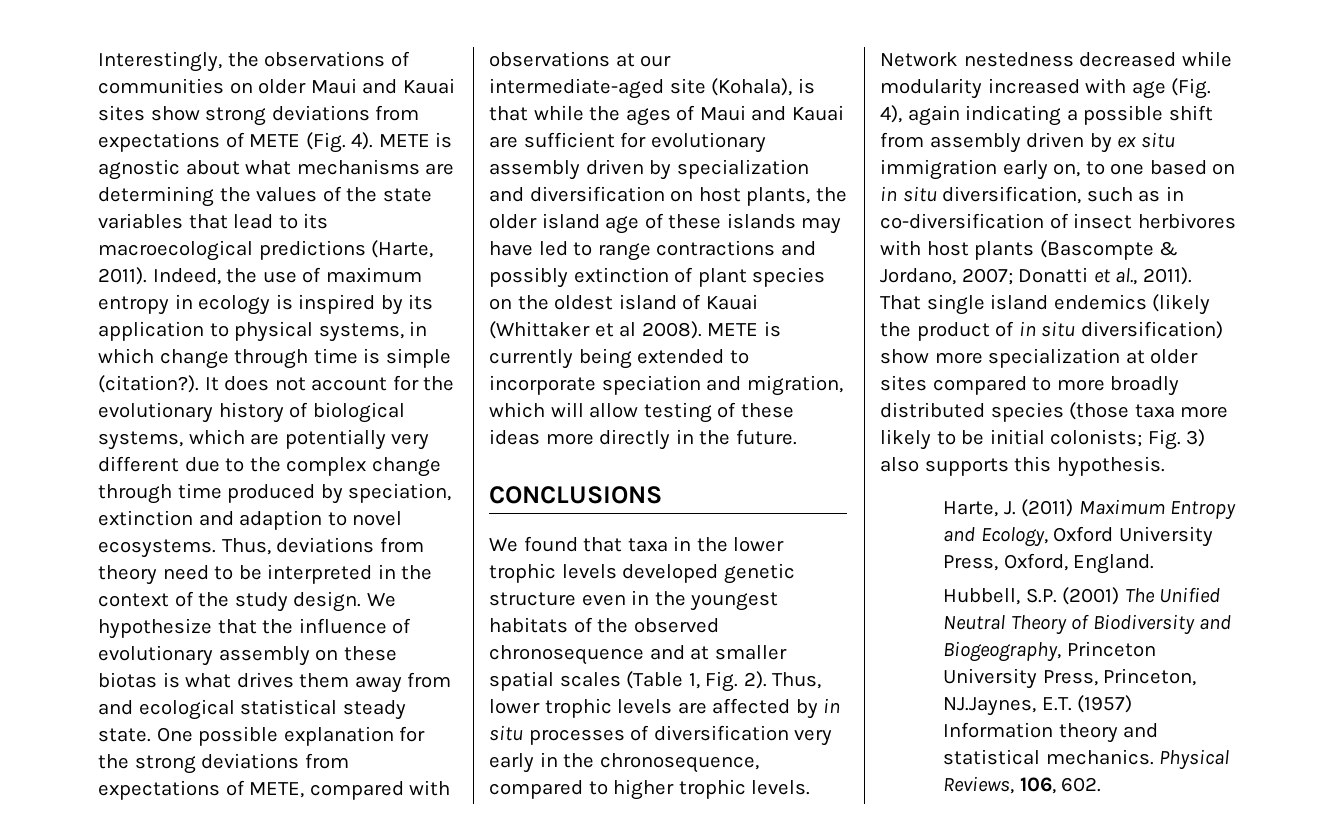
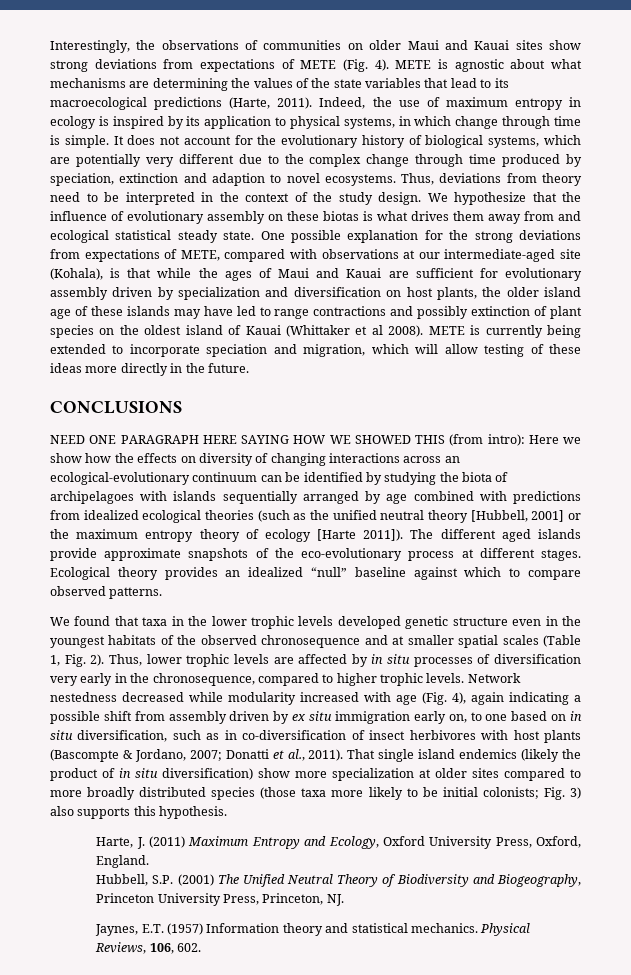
- Indeed, the use of maximum entropy in ecology is inspired by its application to physical systems, in which change through time is simple (citation?).
+ Indeed, the use of maximum entropy in ecology is inspired by its application to physical systems, in which change through time is simple.
+ NEED ONE PARAGRAPH HERE SAYING HOW WE SHOWED THIS (from intro): Here we show how the effects on diversity of changing interactions across an ecological-evolutionary continuum can be identified by studying the biota of archipelagoes with islands sequentially arranged by age combined with predictions from idealized ecological theories (such as the unified neutral theory [Hubbell, 2001] or the maximum entropy theory of ecology [Harte 2011]). The different aged islands provide approximate snapshots of the eco-evolutionary process at different stages. Ecological theory provides an idealized “null” baseline against which to compare observed patterns.
- Hubbell, S.P. (2001) The Unified Neutral Theory of Biodiversity and Biogeography, Princeton University Press, Princeton, NJ.Jaynes, E.T. (1957) Information theory and statistical mechanics.
+ Hubbell, S.P. (2001) The Unified Neutral Theory of Biodiversity and Biogeography, Princeton University Press, Princeton, NJ.
+ Jaynes, E.T. (1957) Information theory and statistical mechanics.

